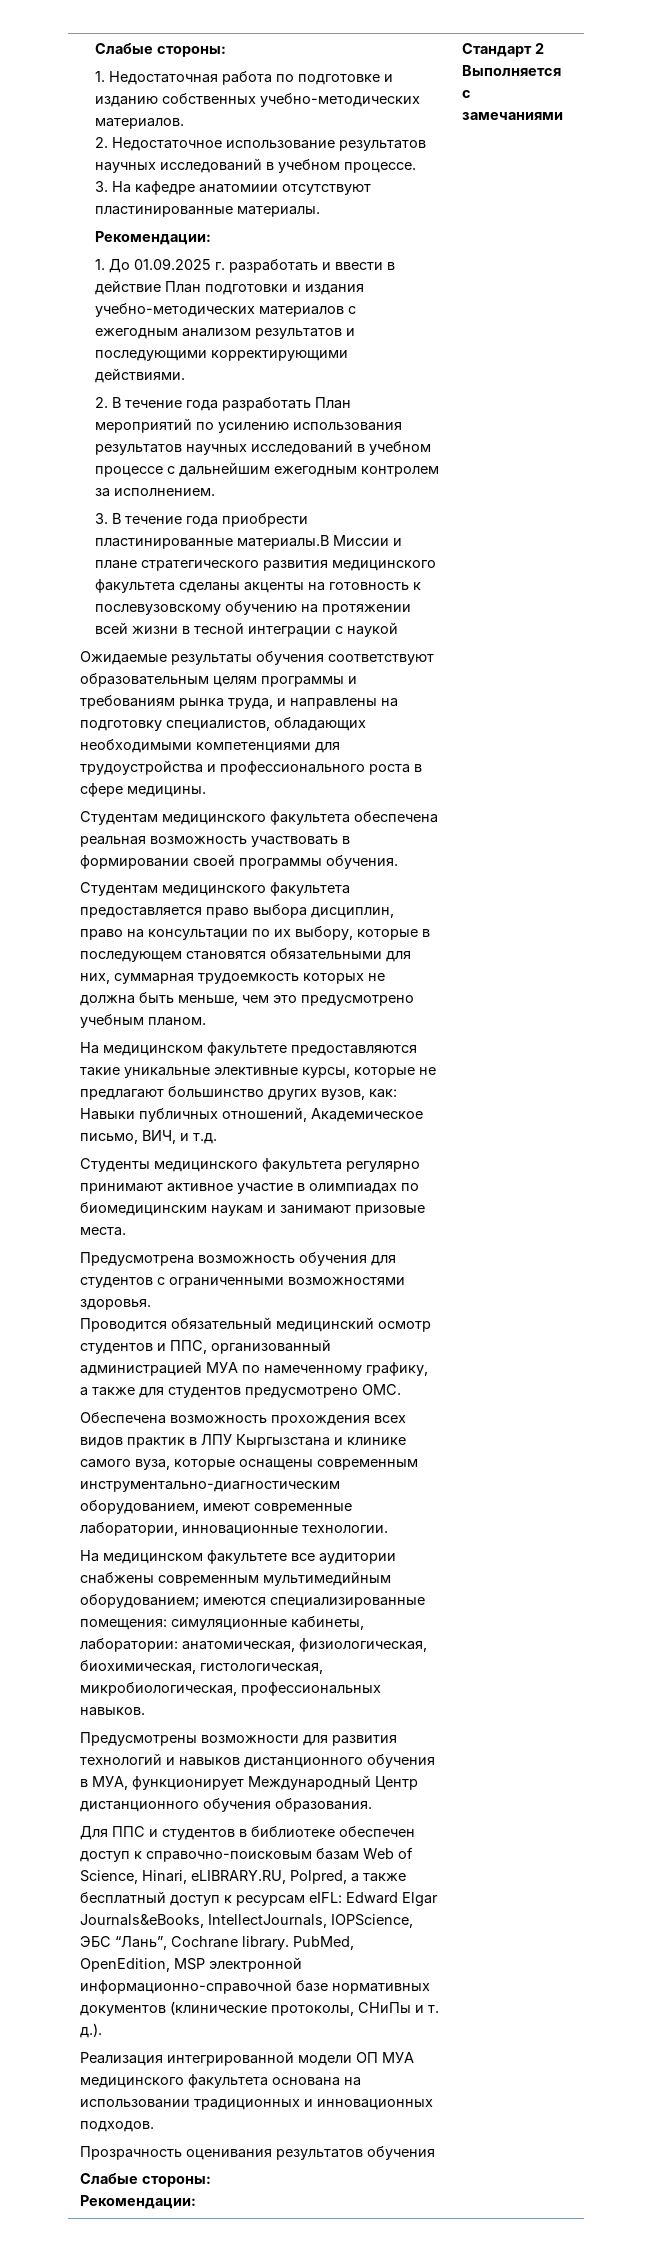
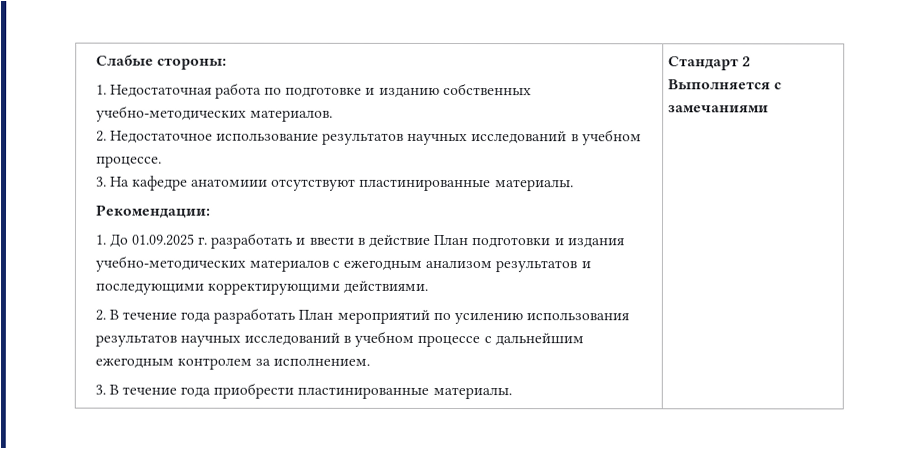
- 3. В течение года приобрести пластинированные материалы.В Миссии и плане стратегического развития медицинского факультета сделаны акценты на готовность к послевузовскому обучению на протяжении всей жизни в тесной интеграции с наукой
- Ожидаемые результаты обучения соответствуют образовательным целям программы и требованиям рынка труда, и направлены на подготовку специалистов, обладающих необходимыми компетенциями для трудоустройства и профессионального роста в сфере медицины.
- Студентам медицинского факультета обеспечена реальная возможность участвовать в формировании своей программы обучения.
- Студентам медицинского факультета предоставляется право выбора дисциплин, право на консультации по их выбору, которые в последующем становятся обязательными для них, суммарная трудоемкость которых не должна быть меньше, чем это предусмотрено учебным планом.
- На медицинском факультете предоставляются такие уникальные элективные курсы, которые не предлагают большинство других вузов, как: Навыки публичных отношений, Академическое письмо, ВИЧ, и т.д.
- Студенты медицинского факультета регулярно принимают активное участие в олимпиадах по биомедицинским наукам и занимают призовые места.
- Предусмотрена возможность обучения для студентов с ограниченными возможностями здоровья.
- Проводится обязательный медицинский осмотр студентов и ППС, организованный администрацией МУА по намеченному графику, а также для студентов предусмотрено ОМС.
- Обеспечена возможность прохождения всех видов практик в ЛПУ Кыргызстана и клинике самого вуза, которые оснащены современным инструментально-диагностическим оборудованием, имеют современные лаборатории, инновационные технологии.
- На медицинском факультете все аудитории снабжены современным мультимедийным оборудованием; имеются специализированные помещения: симуляционные кабинеты, лаборатории: анатомическая, физиологическая, биохимическая, гистологическая, микробиологическая, профессиональных навыков.
- Предусмотрены возможности для развития технологий и навыков дистанционного обучения в МУА, функционирует Международный Центр дистанционного обучения образования.
- Для ППС и студентов в библиотеке обеспечен доступ к справочно-поисковым базам Web of Science, Hinari, eLIBRARY.RU, Polpred, а также бесплатный доступ к ресурсам eIFL: Edward Elgar Journals&eBooks, IntellectJournals, IOPScience, ЭБС “Лань”, Cochrane library. PubMed, OpenEdition, MSP электронной информационно-справочной базе нормативных документов (клинические протоколы, СНиПы и т. д.).
- Реализация интегрированной модели ОП МУА медицинского факультета основана на использовании традиционных и инновационных подходов.
- Прозрачность оценивания результатов обучения
- Слабые стороны:
- Рекомендации:
+ 3. В течение года приобрести пластинированные материалы.

